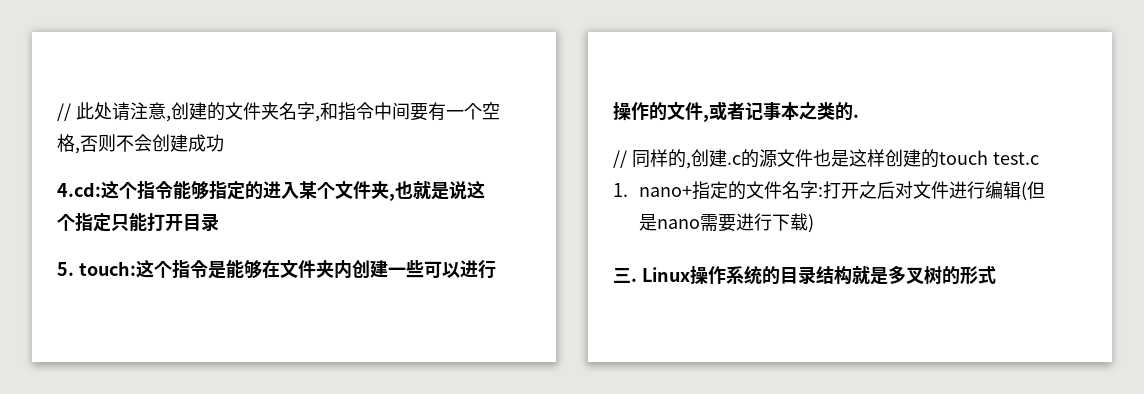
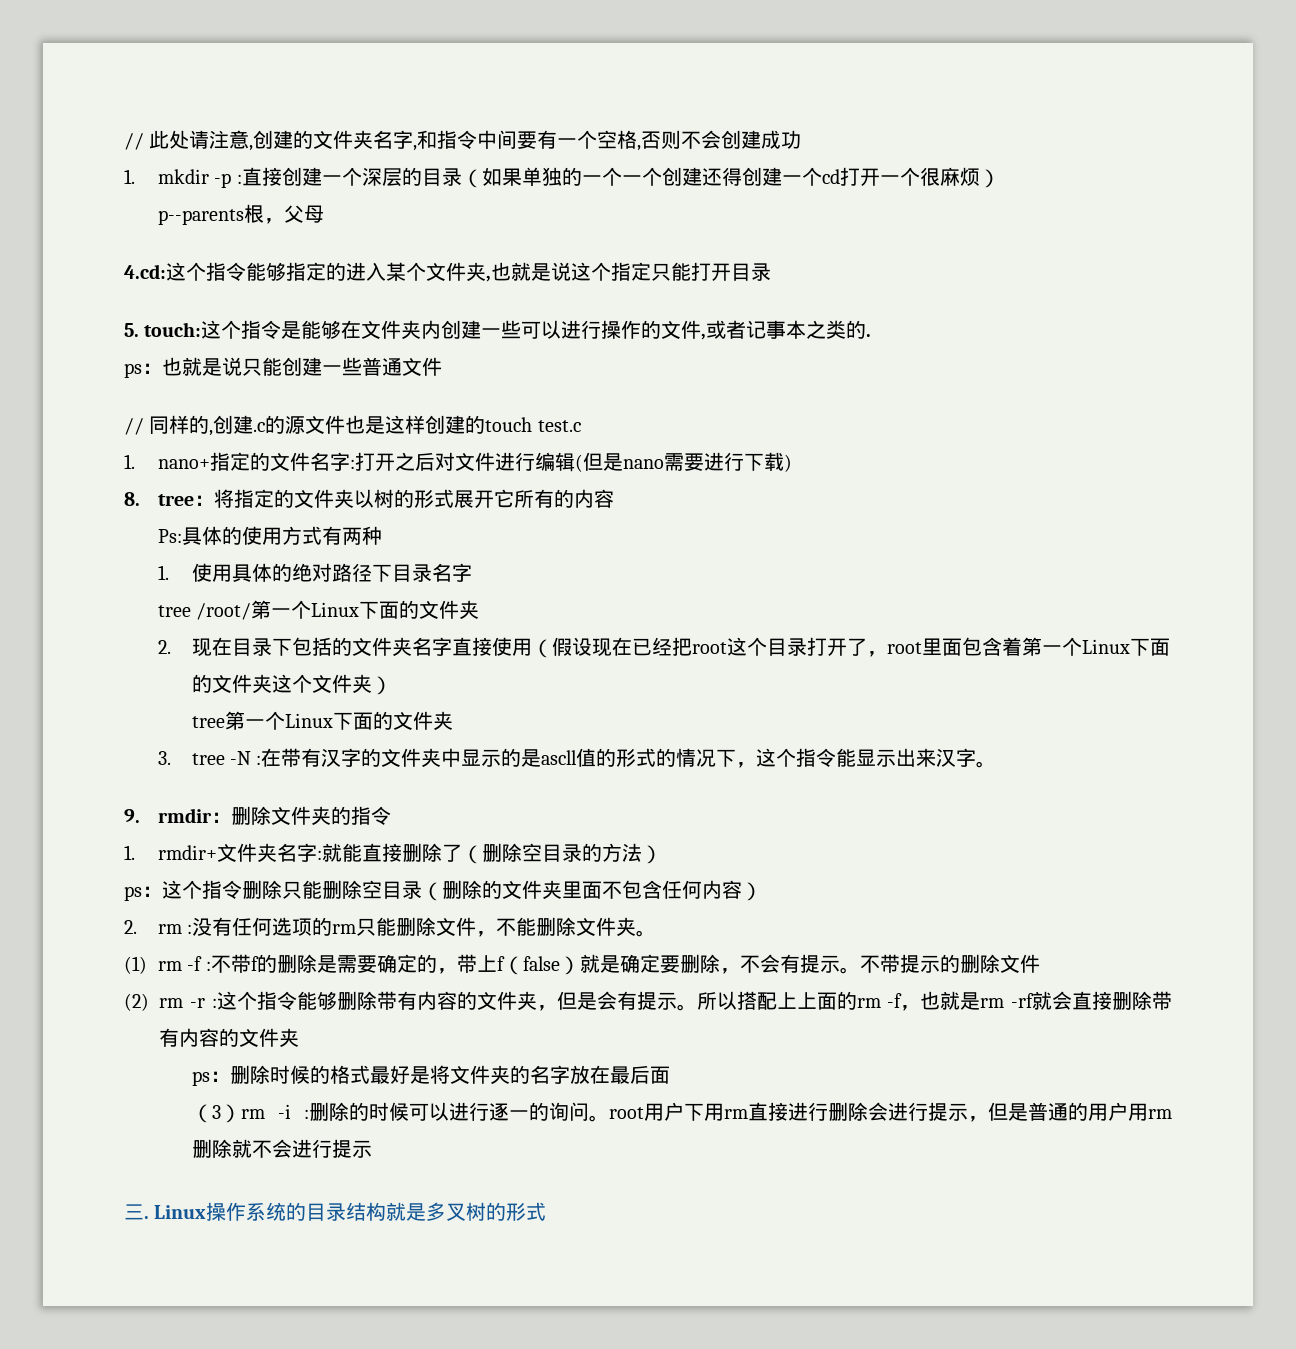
+ 1. mkdir -p :直接创建一个深层的目录（如果单独的一个一个创建还得创建一个cd打开一个很麻烦）
+ p--parents根，父母
+ ps：也就是说只能创建一些普通文件
+ 8. tree：将指定的文件夹以树的形式展开它所有的内容
+ Ps:具体的使用方式有两种
+ 1.使用具体的绝对路径下目录名字
+ tree /root/第一个Linux下面的文件夹
+ 2.现在目录下包括的文件夹名字直接使用（假设现在已经把root这个目录打开了，root里面包含着第一个Linux下面的文件夹这个文件夹）
+ tree第一个Linux下面的文件夹
+ 3. tree -N :在带有汉字的文件夹中显示的是ascll值的形式的情况下，这个指令能显示出来汉字。
+ 9. rmdir：删除文件夹的指令
+ 1. rmdir+文件夹名字:就能直接删除了（删除空目录的方法）
+ ps：这个指令删除只能删除空目录（删除的文件夹里面不包含任何内容）
+ 2. rm :没有任何选项的rm只能删除文件，不能删除文件夹。
+ (1) rm -f :不带f的删除是需要确定的，带上f（false）就是确定要删除，不会有提示。不带提示的删除文件
+ (2) rm -r :这个指令能够删除带有内容的文件夹，但是会有提示。所以搭配上上面的rm -f，也就是rm -rf就会直接删除带有内容的文件夹
+ ps：删除时候的格式最好是将文件夹的名字放在最后面
+ （3）rm -i :删除的时候可以进行逐一的询问。root用户下用rm直接进行删除会进行提示，但是普通的用户用rm删除就不会进行提示

